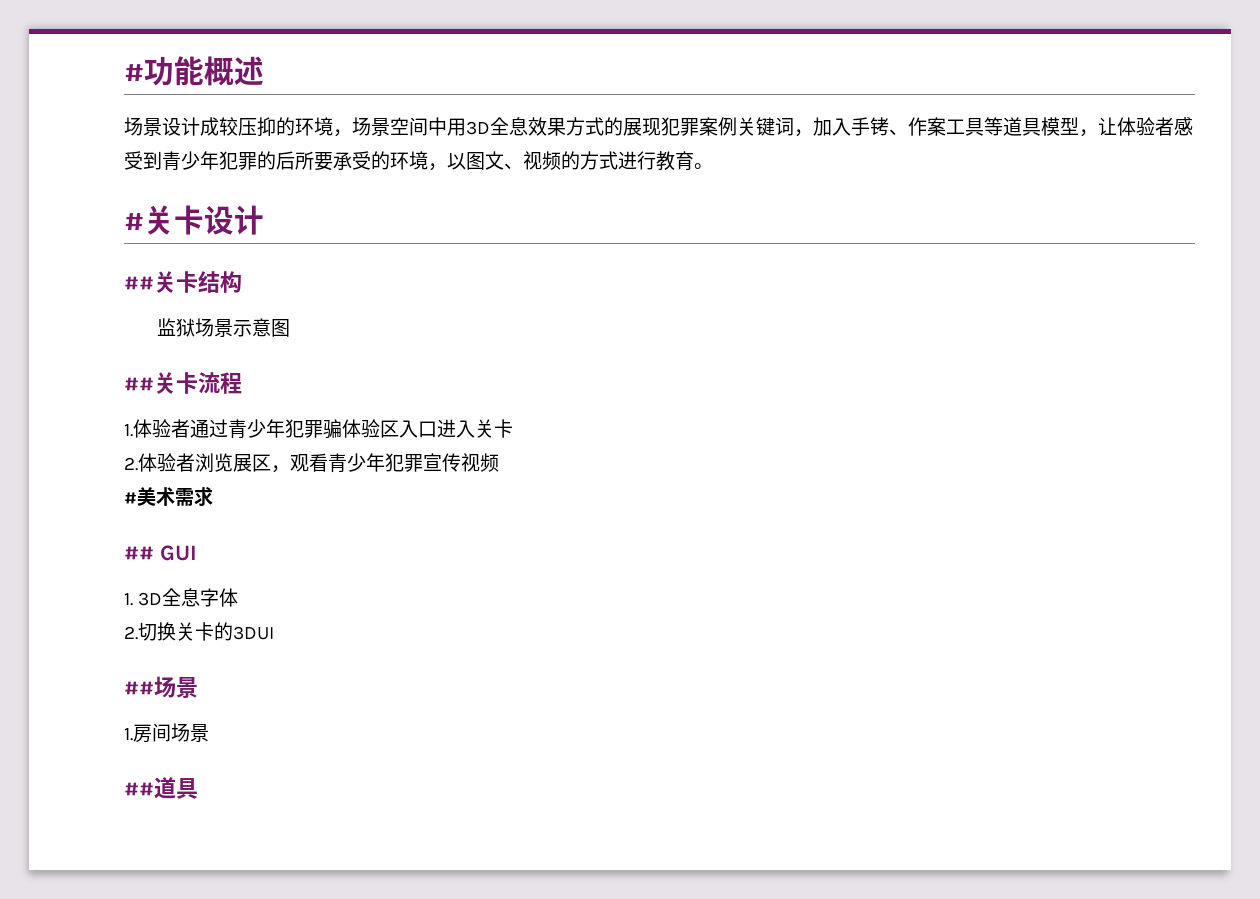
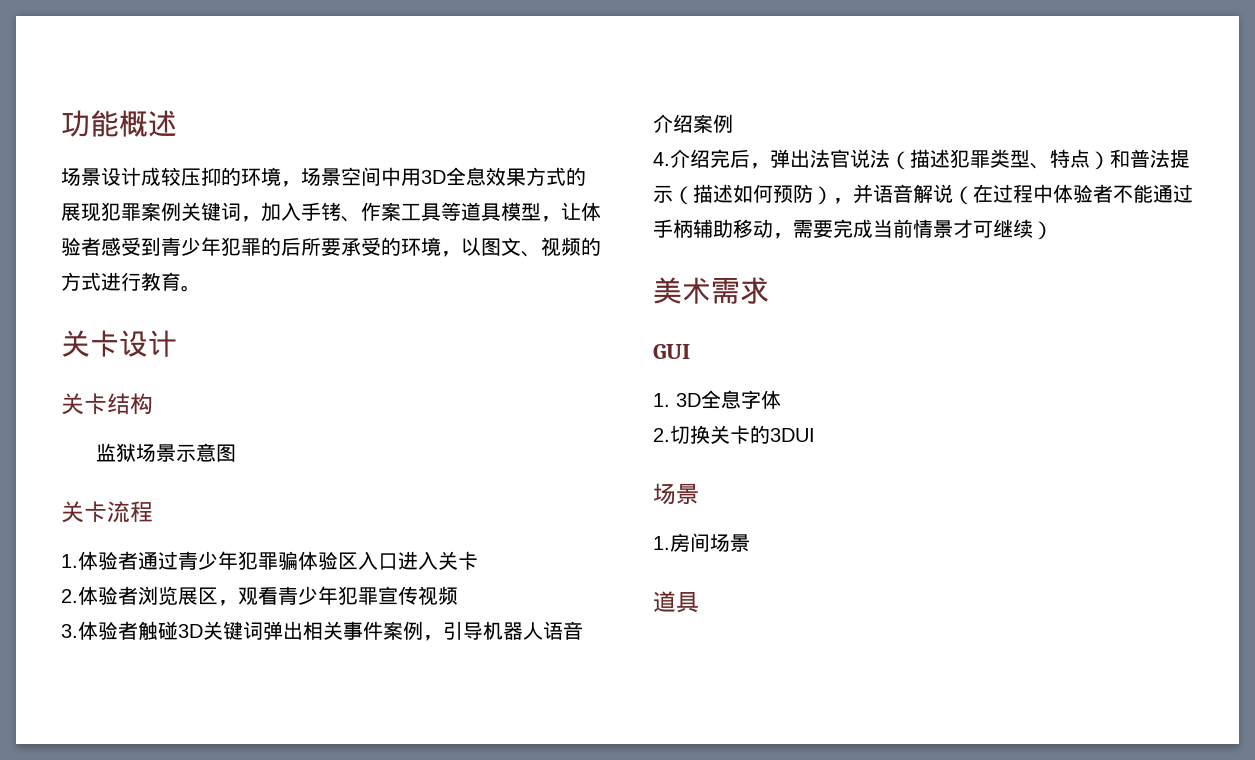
- #功能概述
+ 功能概述
- #关卡设计
+ 关卡设计
- ##关卡结构
+ 关卡结构
- ##关卡流程
+ 关卡流程
- #美术需求
+ 3.体验者触碰3D关键词弹出相关事件案例，引导机器人语音介绍案例
+ 4.介绍完后，弹出法官说法（描述犯罪类型、特点）和普法提示（描述如何预防），并语音解说（在过程中体验者不能通过手柄辅助移动，需要完成当前情景才可继续）
+ 美术需求
- ## GUI
+ GUI
  2.切换关卡的3DUI
- ##场景
+ 场景
  1.房间场景
- ##道具
+ 道具

